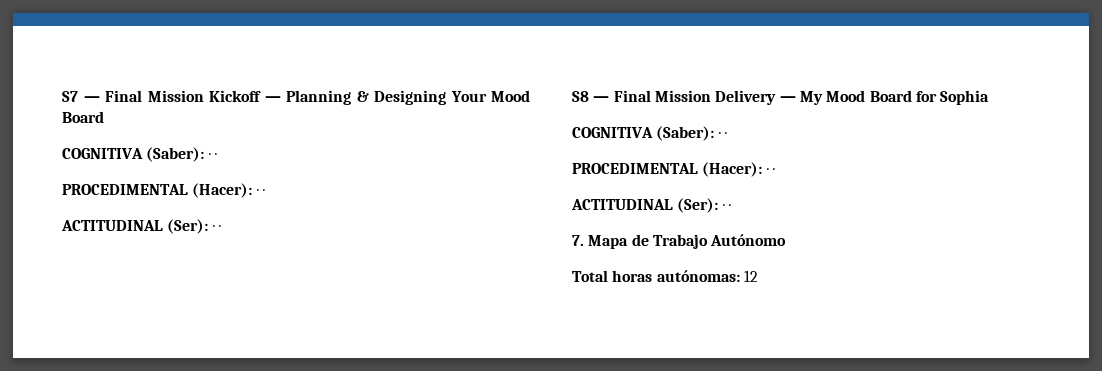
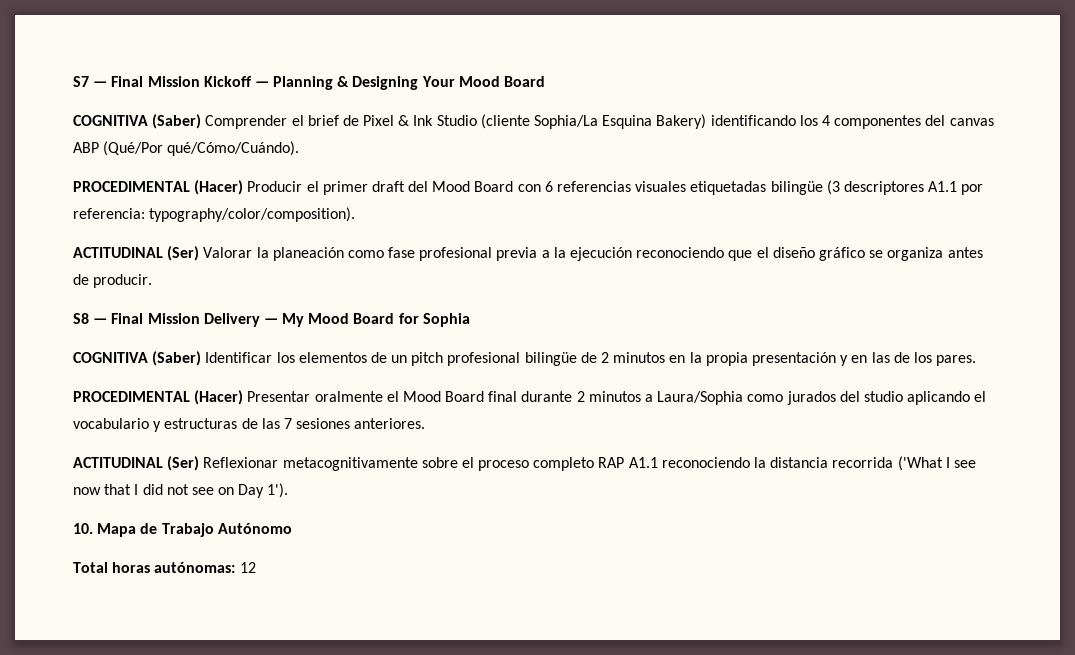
  S7 — Final Mission Kickoff — Planning & Designing Your Mood Board
- COGNITIVA (Saber): · ·
- PROCEDIMENTAL (Hacer): · ·
- ACTITUDINAL (Ser): · ·
+ COGNITIVA (Saber) Comprender el brief de Pixel & Ink Studio (cliente Sophia/La Esquina Bakery) identificando los 4 componentes del canvas ABP (Qué/Por qué/Cómo/Cuándo).
+ PROCEDIMENTAL (Hacer) Producir el primer draft del Mood Board con 6 referencias visuales etiquetadas bilingüe (3 descriptores A1.1 por referencia: typography/color/composition).
+ ACTITUDINAL (Ser) Valorar la planeación como fase profesional previa a la ejecución reconociendo que el diseño gráfico se organiza antes de producir.
  S8 — Final Mission Delivery — My Mood Board for Sophia
- COGNITIVA (Saber): · ·
- PROCEDIMENTAL (Hacer): · ·
- ACTITUDINAL (Ser): · ·
- 7. Mapa de Trabajo Autónomo
+ COGNITIVA (Saber) Identificar los elementos de un pitch profesional bilingüe de 2 minutos en la propia presentación y en las de los pares.
+ PROCEDIMENTAL (Hacer) Presentar oralmente el Mood Board final durante 2 minutos a Laura/Sophia como jurados del studio aplicando el vocabulario y estructuras de las 7 sesiones anteriores.
+ ACTITUDINAL (Ser) Reflexionar metacognitivamente sobre el proceso completo RAP A1.1 reconociendo la distancia recorrida ('What I see now that I did not see on Day 1').
+ 10. Mapa de Trabajo Autónomo

